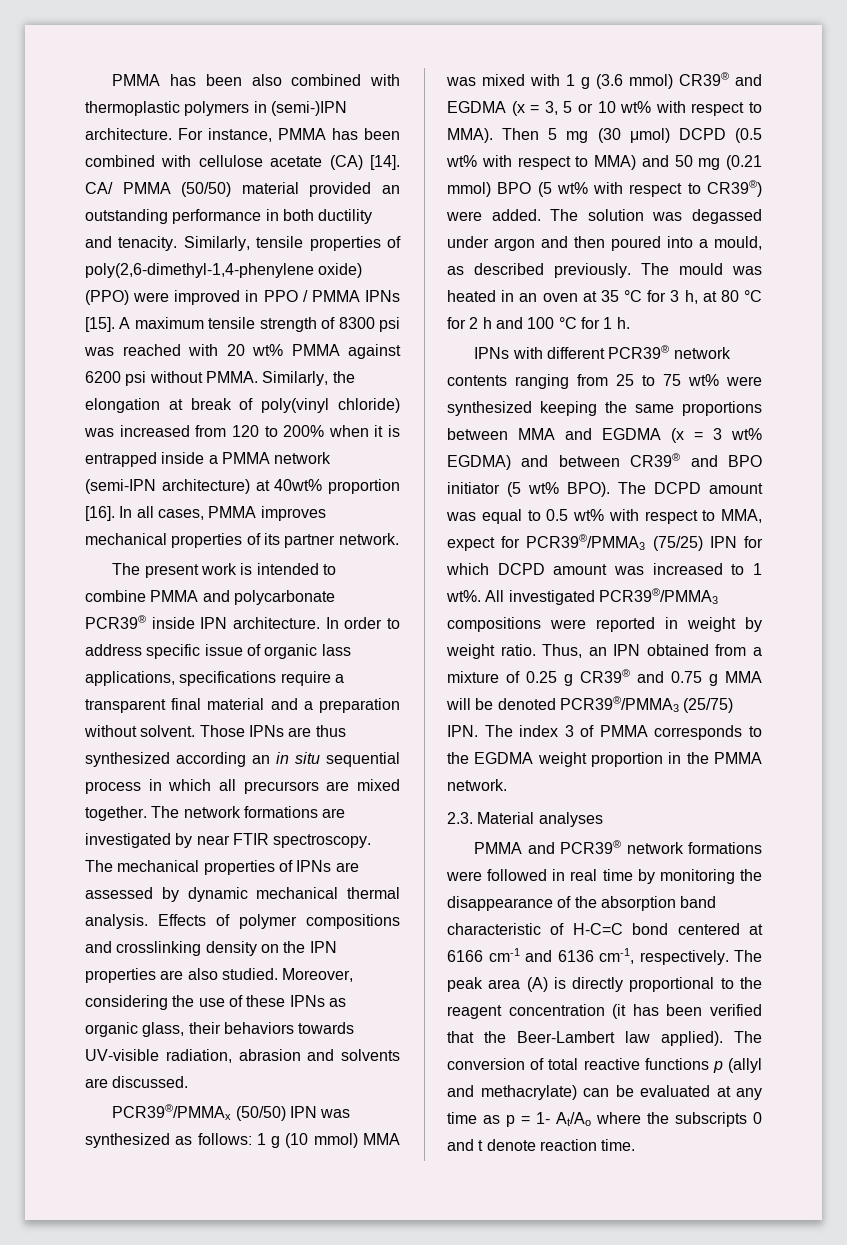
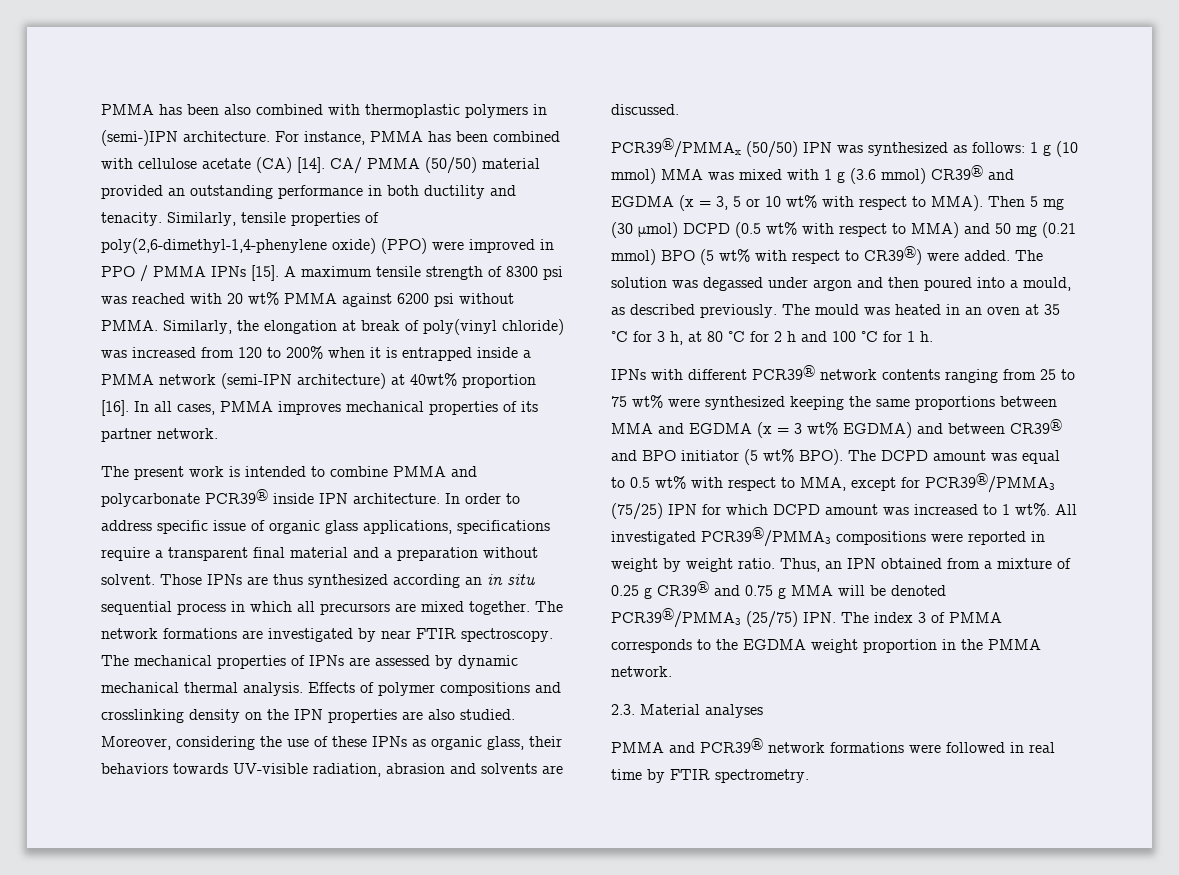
- In order to address specific issue of organic lass applications, specifications require a transparent final material and a preparation without solvent.
+ In order to address specific issue of organic glass applications, specifications require a transparent final material and a preparation without solvent.
- The DCPD amount was equal to 0.5 wt% with respect to MMA, expect for PCR39®/PMMA3 (75/25) IPN for which DCPD amount was increased to 1 wt%.
+ The DCPD amount was equal to 0.5 wt% with respect to MMA, except for PCR39®/PMMA3 (75/25) IPN for which DCPD amount was increased to 1 wt%.
- PMMA and PCR39® network formations were followed in real time by monitoring the disappearance of the absorption band characteristic of H-C=C bond centered at 6166 cm-1 and 6136 cm-1, respectively. The peak area (A) is directly proportional to the reagent concentration (it has been verified that the Beer-Lambert law applied). The conversion of total reactive functions p (allyl and methacrylate) can be evaluated at any time as p = 1- At/Ao where the subscripts 0 and t denote reaction time.
+ PMMA and PCR39® network formations were followed in real time by FTIR spectrometry.

